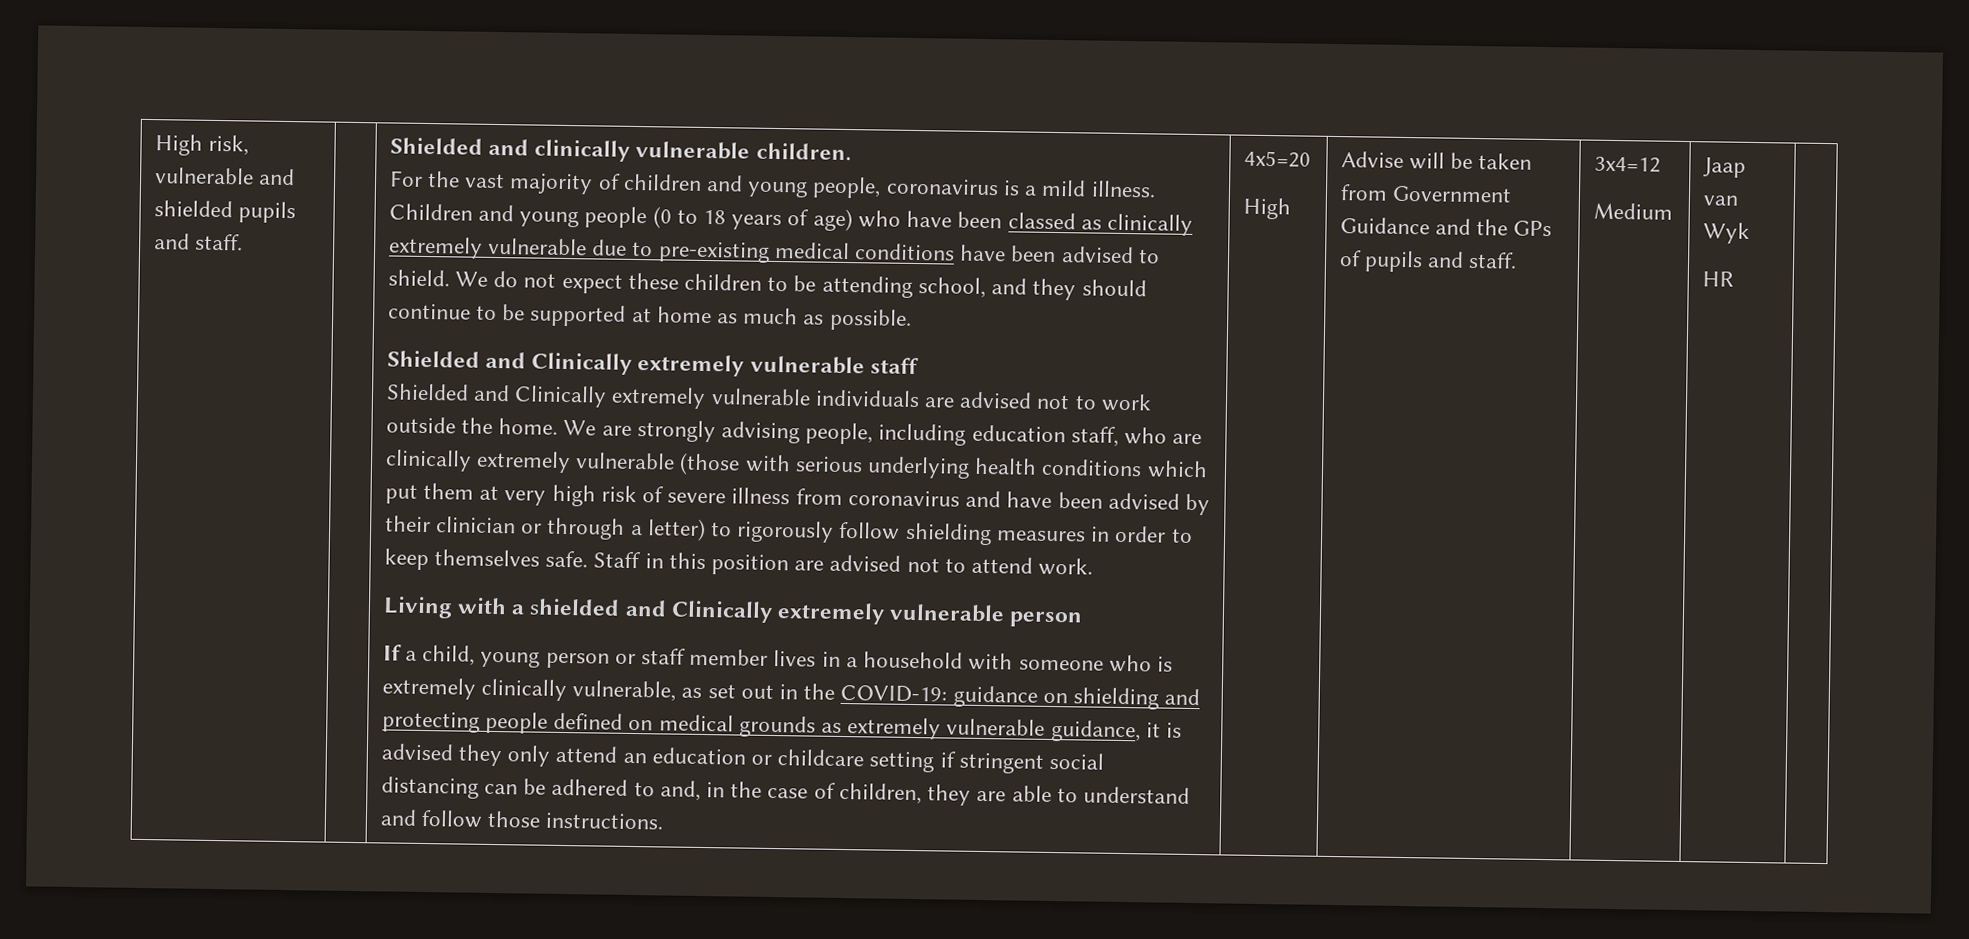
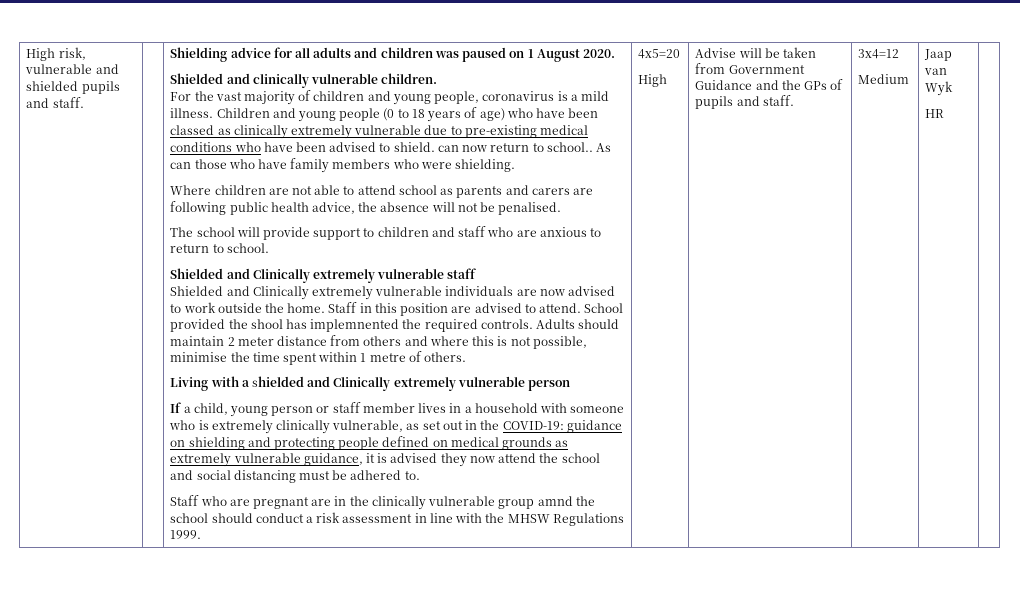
+ Shielding advice for all adults and children was paused on 1 August 2020.
- Children and young people (0 to 18 years of age) who have been classed as clinically extremely vulnerable due to pre-existing medical conditions have been advised to shield. We do not expect these children to be attending school, and they should continue to be supported at home as much as possible.
+ Children and young people (0 to 18 years of age) who have been classed as clinically extremely vulnerable due to pre-existing medical conditions who have been advised to shield. can now return to school.. As can those who have family members who were shielding.
+ Where children are not able to attend school as parents and carers are following public health advice, the absence will not be penalised.
+ The school will provide support to children and staff who are anxious to return to school.
- Shielded and Clinically extremely vulnerable individuals are advised not to work outside the home.
+ Shielded and Clinically extremely vulnerable individuals are now advised to work outside the home.
- We are strongly advising people, including education staff, who are clinically extremely vulnerable (those with serious underlying health conditions which put them at very high risk of severe illness from coronavirus and have been advised by their clinician or through a letter) to rigorously follow shielding measures in order to keep themselves safe.
- Staff in this position are advised not to attend work.
+ Staff in this position are advised to attend. School provided the shool has implemnented the required controls. Adults should maintain 2 meter distance from others and where this is not possible, minimise the time spent within 1 metre of others.
- If a child, young person or staff member lives in a household with someone who is extremely clinically vulnerable, as set out in the COVID-19: guidance on shielding and protecting people defined on medical grounds as extremely vulnerable guidance, it is advised they only attend an education or childcare setting if stringent social distancing can be adhered to and, in the case of children, they are able to understand and follow those instructions.
+ If a child, young person or staff member lives in a household with someone who is extremely clinically vulnerable, as set out in the COVID-19: guidance on shielding and protecting people defined on medical grounds as extremely vulnerable guidance, it is advised they now attend the school and social distancing must be adhered to.
+ Staff who are pregnant are in the clinically vulnerable group amnd the school should conduct a risk assessment in line with the MHSW Regulations 1999.

